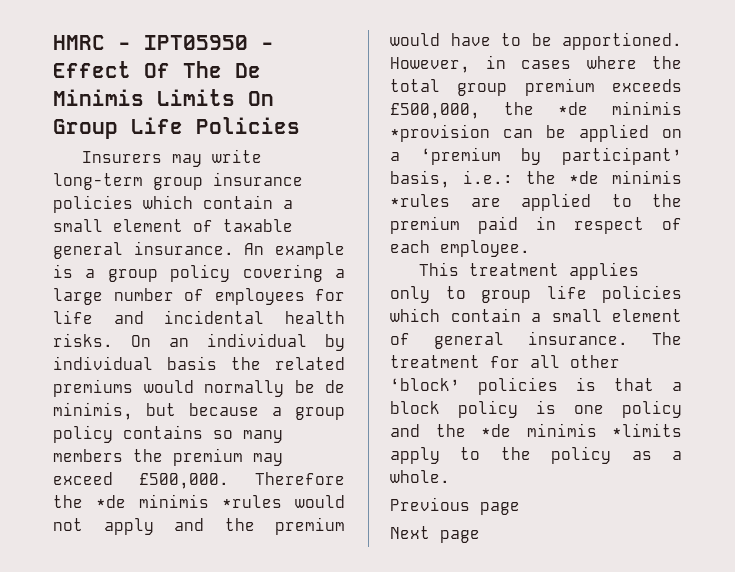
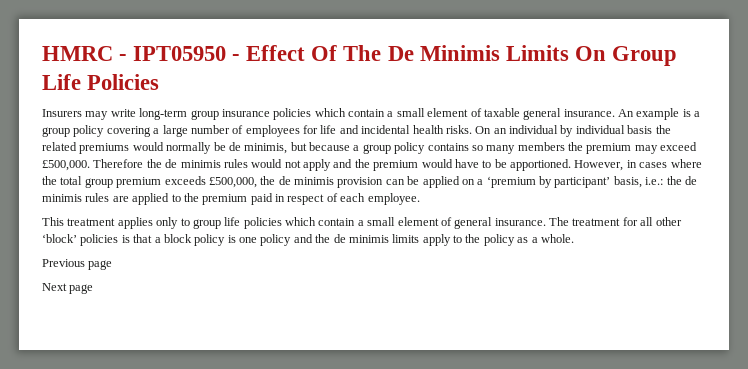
- Therefore the *de minimis *rules would not apply and the premium would have to be apportioned.
+ Therefore the de minimis rules would not apply and the premium would have to be apportioned.
- However, in cases where the total group premium exceeds £500,000, the *de minimis *provision can be applied on a ‘premium by participant’ basis, i.e.: the *de minimis *rules are applied to the premium paid in respect of each employee.
+ However, in cases where the total group premium exceeds £500,000, the de minimis provision can be applied on a ‘premium by participant’ basis, i.e.: the de minimis rules are applied to the premium paid in respect of each employee.
- The treatment for all other ‘block’ policies is that a block policy is one policy and the *de minimis *limits apply to the policy as a whole.
+ The treatment for all other ‘block’ policies is that a block policy is one policy and the de minimis limits apply to the policy as a whole.

